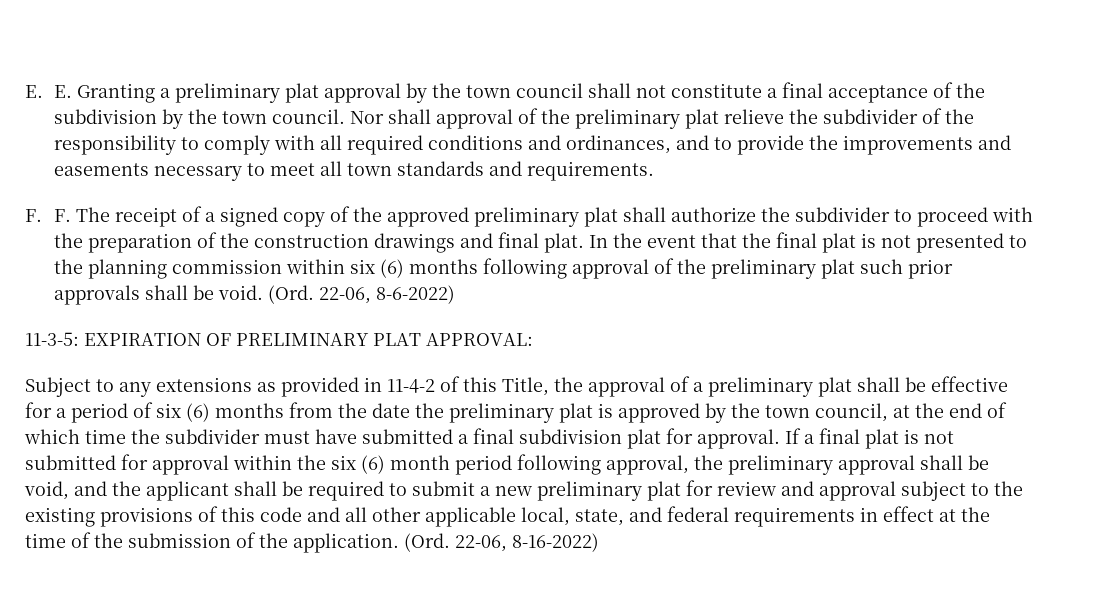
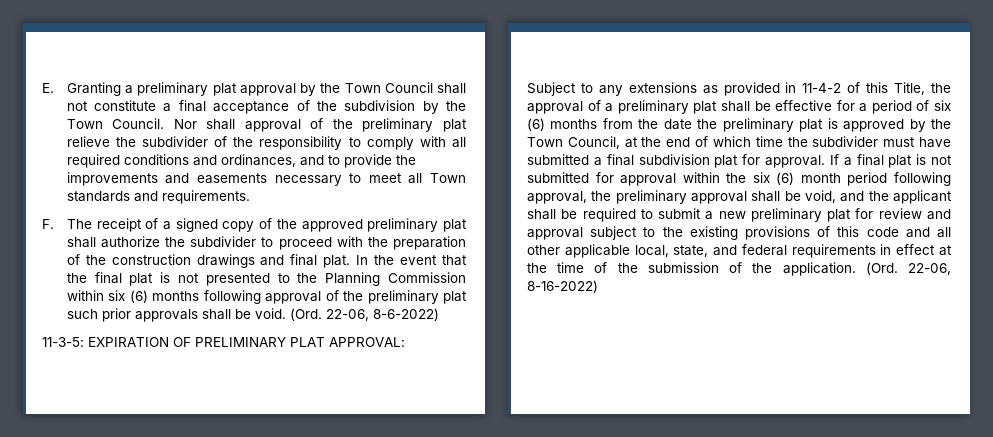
- E. E. Granting a preliminary plat approval by the town council shall not constitute a final acceptance of the subdivision by the town council.
+ E. Granting a preliminary plat approval by the Town Council shall not constitute a final acceptance of the subdivision by the Town Council.
- Nor shall approval of the preliminary plat relieve the subdivider of the responsibility to comply with all required conditions and ordinances, and to provide the improvements and easements necessary to meet all town standards and requirements.
+ Nor shall approval of the preliminary plat relieve the subdivider of the responsibility to comply with all required conditions and ordinances, and to provide the improvements and easements necessary to meet all Town standards and requirements.
- F. F. The receipt of a signed copy of the approved preliminary plat shall authorize the subdivider to proceed with the preparation of the construction drawings and final plat.
+ F. The receipt of a signed copy of the approved preliminary plat shall authorize the subdivider to proceed with the preparation of the construction drawings and final plat.
- In the event that the final plat is not presented to the planning commission within six (6) months following approval of the preliminary plat such prior approvals shall be void.
+ In the event that the final plat is not presented to the Planning Commission within six (6) months following approval of the preliminary plat such prior approvals shall be void.
- Subject to any extensions as provided in 11-4-2 of this Title, the approval of a preliminary plat shall be effective for a period of six (6) months from the date the preliminary plat is approved by the town council, at the end of which time the subdivider must have submitted a final subdivision plat for approval.
+ Subject to any extensions as provided in 11-4-2 of this Title, the approval of a preliminary plat shall be effective for a period of six (6) months from the date the preliminary plat is approved by the Town Council, at the end of which time the subdivider must have submitted a final subdivision plat for approval.

